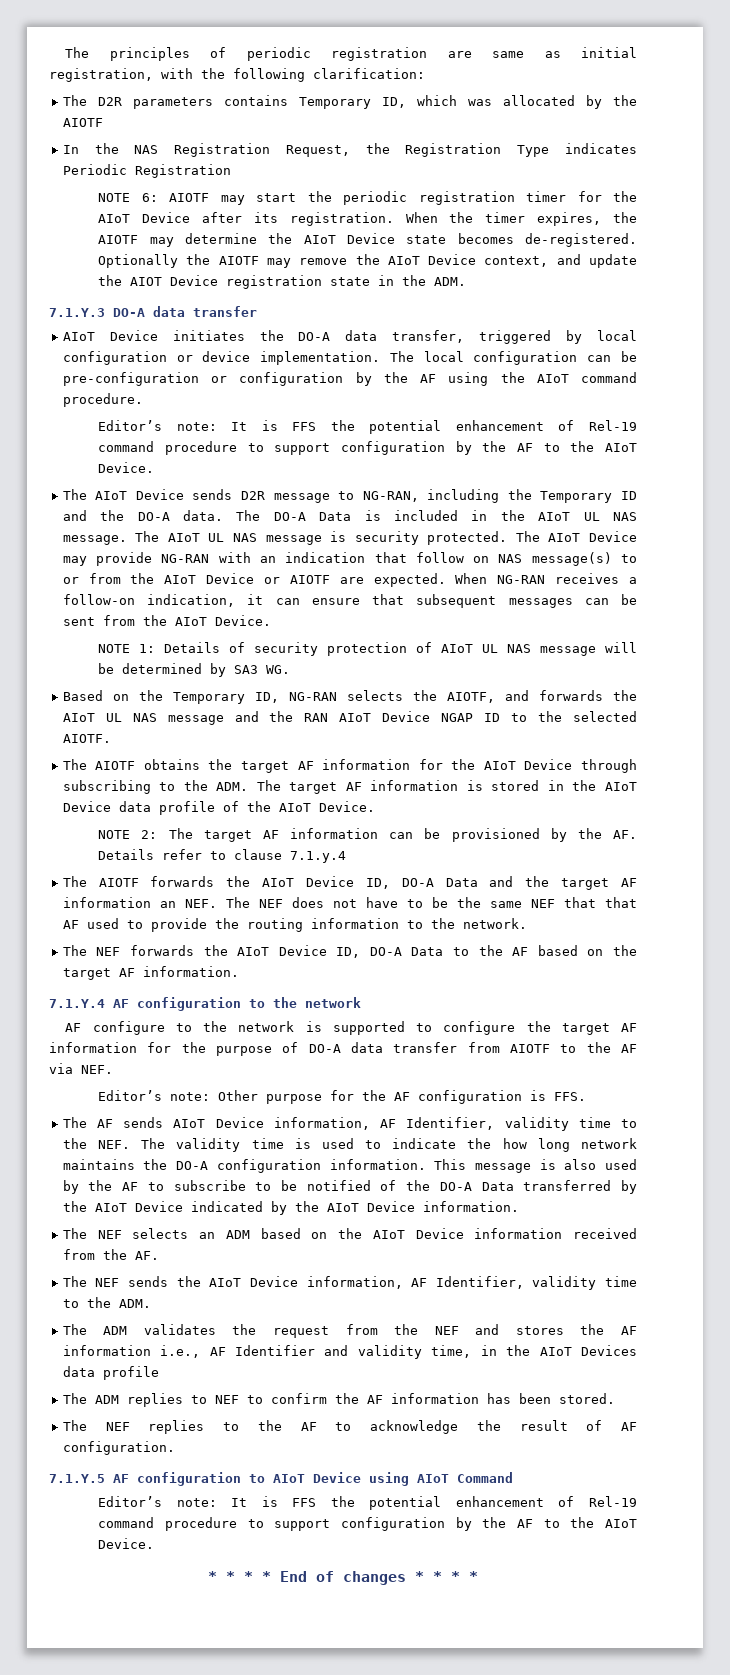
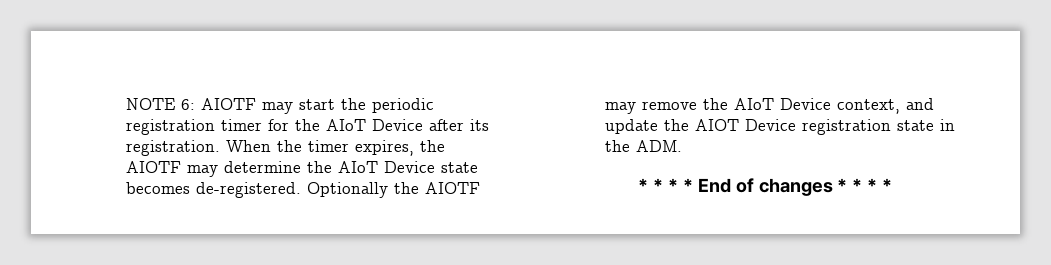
- The principles of periodic registration are same as initial registration, with the following clarification:
- The D2R parameters contains Temporary ID, which was allocated by the AIOTF
- In the NAS Registration Request, the Registration Type indicates Periodic Registration
- 7.1.Y.3 DO-A data transfer
- AIoT Device initiates the DO-A data transfer, triggered by local configuration or device implementation. The local configuration can be pre-configuration or configuration by the AF using the AIoT command procedure.
- Editor’s note: It is FFS the potential enhancement of Rel-19 command procedure to support configuration by the AF to the AIoT Device.
- The AIoT Device sends D2R message to NG-RAN, including the Temporary ID and the DO-A data. The DO-A Data is included in the AIoT UL NAS message. The AIoT UL NAS message is security protected. The AIoT Device may provide NG-RAN with an indication that follow on NAS message(s) to or from the AIoT Device or AIOTF are expected. When NG-RAN receives a follow-on indication, it can ensure that subsequent messages can be sent from the AIoT Device.
- NOTE 1: Details of security protection of AIoT UL NAS message will be determined by SA3 WG.
- Based on the Temporary ID, NG-RAN selects the AIOTF, and forwards the AIoT UL NAS message and the RAN AIoT Device NGAP ID to the selected AIOTF.
- The AIOTF obtains the target AF information for the AIoT Device through subscribing to the ADM. The target AF information is stored in the AIoT Device data profile of the AIoT Device.
- NOTE 2: The target AF information can be provisioned by the AF. Details refer to clause 7.1.y.4
- The AIOTF forwards the AIoT Device ID, DO-A Data and the target AF information an NEF. The NEF does not have to be the same NEF that that AF used to provide the routing information to the network.
- The NEF forwards the AIoT Device ID, DO-A Data to the AF based on the target AF information.
- 7.1.Y.4 AF configuration to the network
- AF configure to the network is supported to configure the target AF information for the purpose of DO-A data transfer from AIOTF to the AF via NEF.
- Editor’s note: Other purpose for the AF configuration is FFS.
- The AF sends AIoT Device information, AF Identifier, validity time to the NEF. The validity time is used to indicate the how long network maintains the DO-A configuration information. This message is also used by the AF to subscribe to be notified of the DO-A Data transferred by the AIoT Device indicated by the AIoT Device information.
- The NEF selects an ADM based on the AIoT Device information received from the AF.
- The NEF sends the AIoT Device information, AF Identifier, validity time to the ADM.
- The ADM validates the request from the NEF and stores the AF information i.e., AF Identifier and validity time, in the AIoT Devices data profile
- The ADM replies to NEF to confirm the AF information has been stored.
- The NEF replies to the AF to acknowledge the result of AF configuration.
- 7.1.Y.5 AF configuration to AIoT Device using AIoT Command
- Editor’s note: It is FFS the potential enhancement of Rel-19 command procedure to support configuration by the AF to the AIoT Device.

